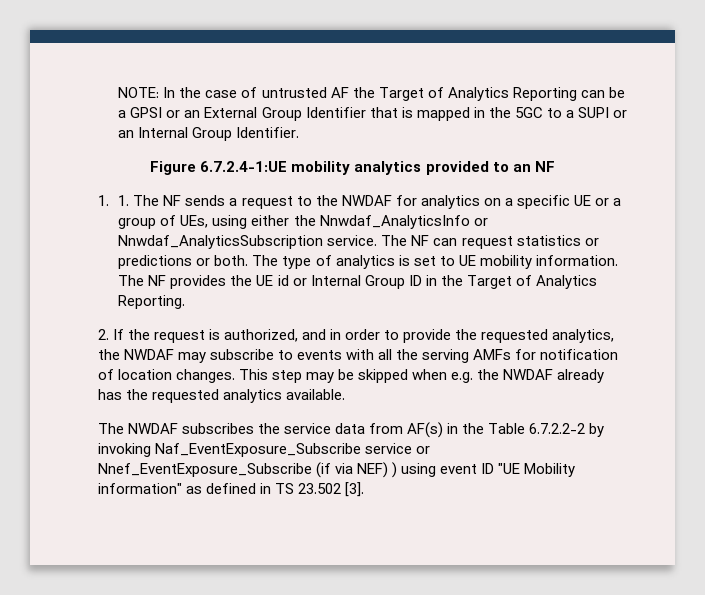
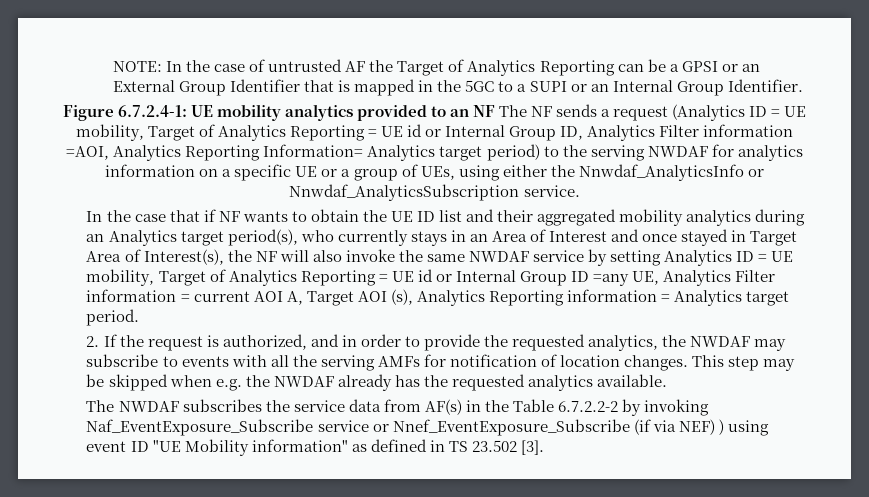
- Figure 6.7.2.4-1:UE mobility analytics provided to an NF
- 1. 1. The NF sends a request to the NWDAF for analytics on a specific UE or a group of UEs, using either the Nnwdaf_AnalyticsInfo or Nnwdaf_AnalyticsSubscription service. The NF can request statistics or predictions or both. The type of analytics is set to UE mobility information. The NF provides the UE id or Internal Group ID in the Target of Analytics Reporting.
+ Figure 6.7.2.4-1: UE mobility analytics provided to an NF The NF sends a request (Analytics ID = UE mobility, Target of Analytics Reporting = UE id or Internal Group ID, Analytics Filter information =AOI, Analytics Reporting Information= Analytics target period) to the serving NWDAF for analytics information on a specific UE or a group of UEs, using either the Nnwdaf_AnalyticsInfo or Nnwdaf_AnalyticsSubscription service.
+ In the case that if NF wants to obtain the UE ID list and their aggregated mobility analytics during an Analytics target period(s), who currently stays in an Area of Interest and once stayed in Target Area of Interest(s), the NF will also invoke the same NWDAF service by setting Analytics ID = UE mobility, Target of Analytics Reporting = UE id or Internal Group ID =any UE, Analytics Filter information = current AOI A, Target AOI (s), Analytics Reporting information = Analytics target period.

